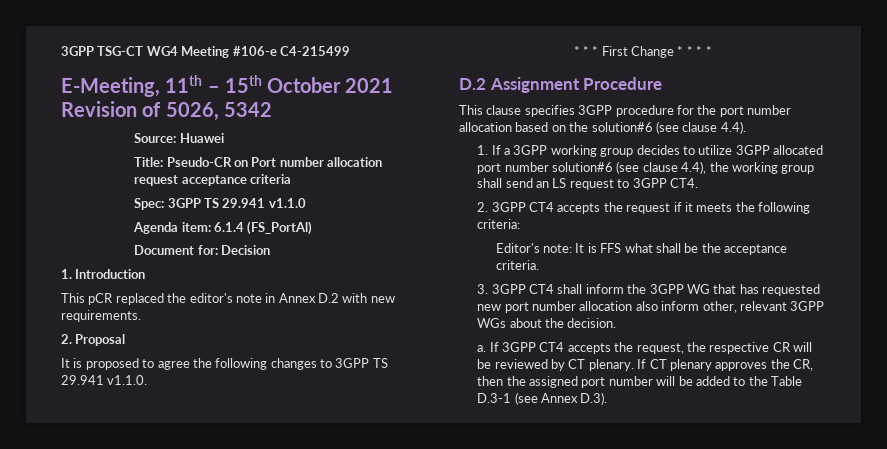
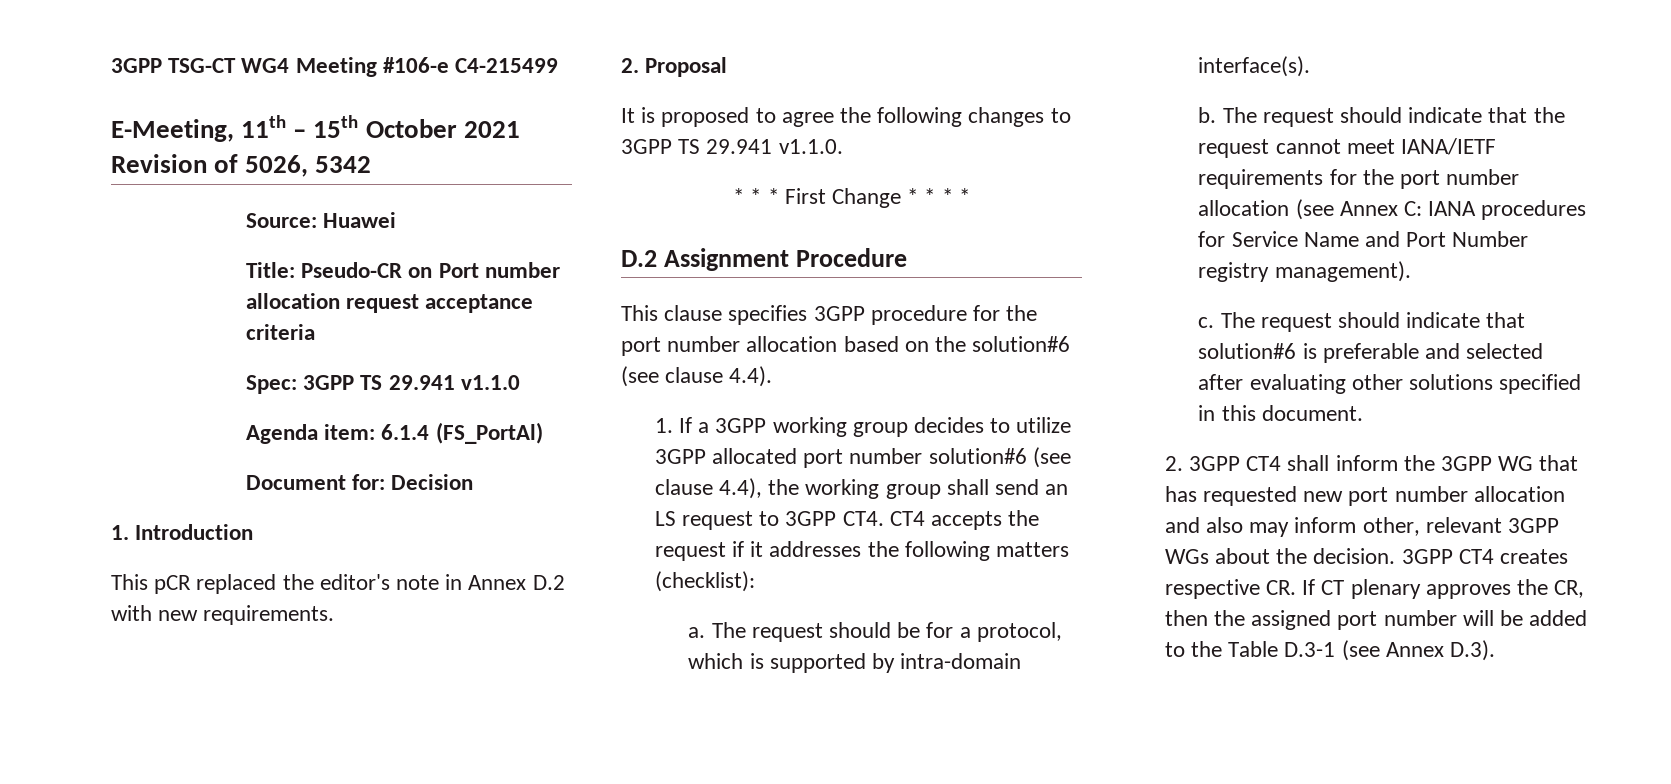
- 1. If a 3GPP working group decides to utilize 3GPP allocated port number solution#6 (see clause 4.4), the working group shall send an LS request to 3GPP CT4.
- 2. 3GPP CT4 accepts the request if it meets the following criteria:
- Editor's note: It is FFS what shall be the acceptance criteria.
- 3. 3GPP CT4 shall inform the 3GPP WG that has requested new port number allocation also inform other, relevant 3GPP WGs about the decision.
- a. If 3GPP CT4 accepts the request, the respective CR will be reviewed by CT plenary. If CT plenary approves the CR, then the assigned port number will be added to the Table D.3-1 (see Annex D.3).
+ 1. If a 3GPP working group decides to utilize 3GPP allocated port number solution#6 (see clause 4.4), the working group shall send an LS request to 3GPP CT4. CT4 accepts the request if it addresses the following matters (checklist):
+ a. The request should be for a protocol, which is supported by intra-domain interface(s).
+ b. The request should indicate that the request cannot meet IANA/IETF requirements for the port number allocation (see Annex C: IANA procedures for Service Name and Port Number registry management).
+ c. The request should indicate that solution#6 is preferable and selected after evaluating other solutions specified in this document.
+ 2. 3GPP CT4 shall inform the 3GPP WG that has requested new port number allocation and also may inform other, relevant 3GPP WGs about the decision. 3GPP CT4 creates respective CR. If CT plenary approves the CR, then the assigned port number will be added to the Table D.3-1 (see Annex D.3).

